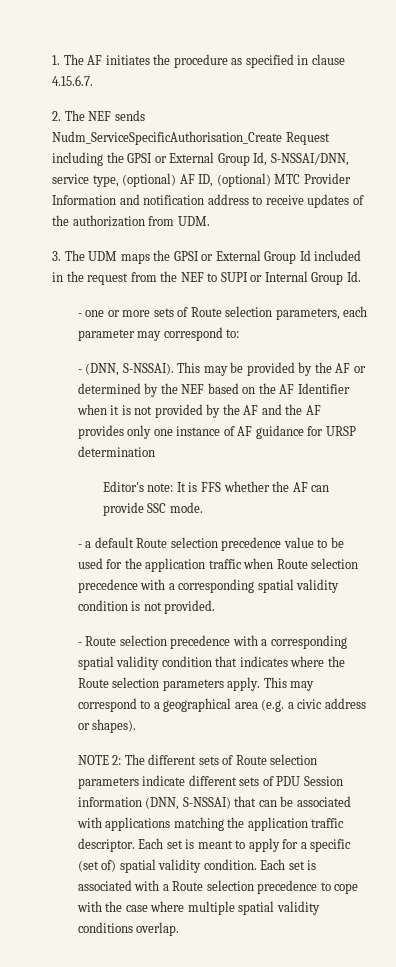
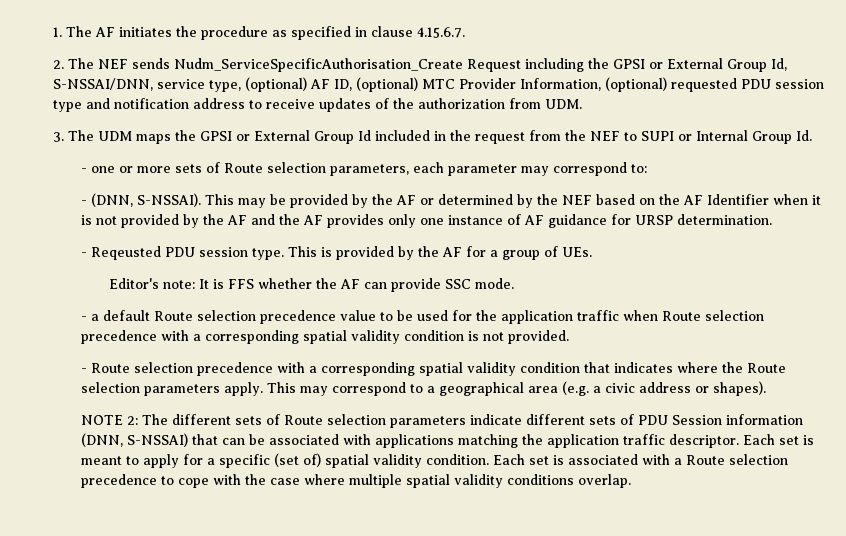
- 2. The NEF sends Nudm_ServiceSpecificAuthorisation_Create Request including the GPSI or External Group Id, S-NSSAI/DNN, service type, (optional) AF ID, (optional) MTC Provider Information and notification address to receive updates of the authorization from UDM.
+ 2. The NEF sends Nudm_ServiceSpecificAuthorisation_Create Request including the GPSI or External Group Id, S-NSSAI/DNN, service type, (optional) AF ID, (optional) MTC Provider Information, (optional) requested PDU session type and notification address to receive updates of the authorization from UDM.
- This may be provided by the AF or determined by the NEF based on the AF Identifier when it is not provided by the AF and the AF provides only one instance of AF guidance for URSP determination
+ This may be provided by the AF or determined by the NEF based on the AF Identifier when it is not provided by the AF and the AF provides only one instance of AF guidance for URSP determination.
+ - Reqeusted PDU session type. This is provided by the AF for a group of UEs.

